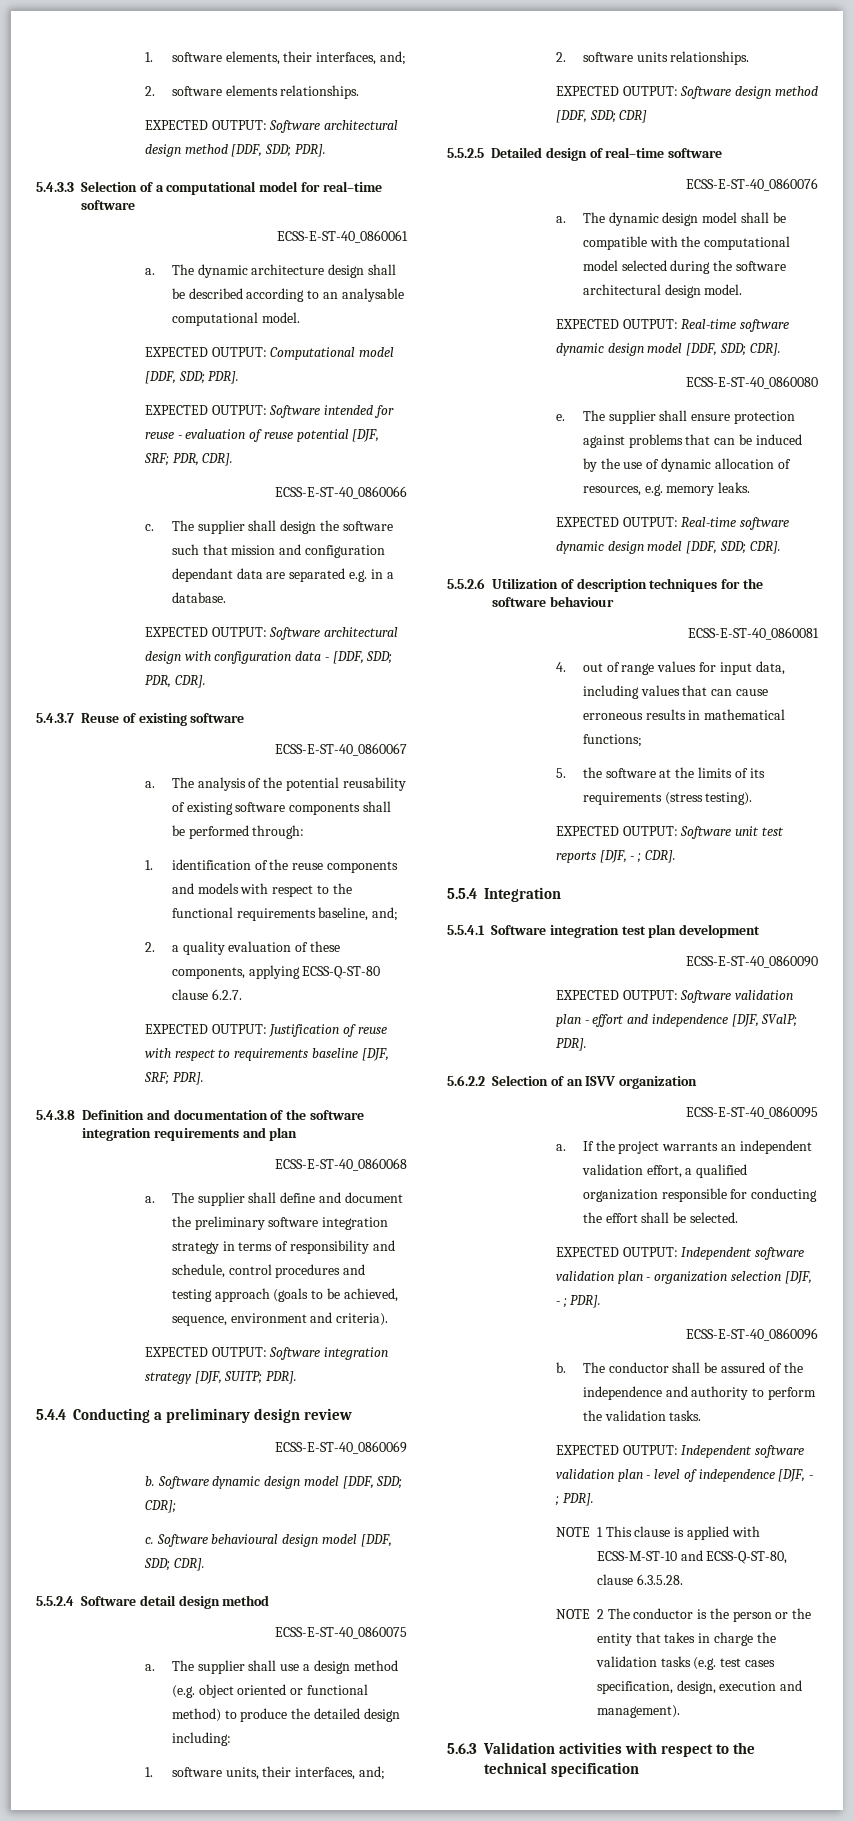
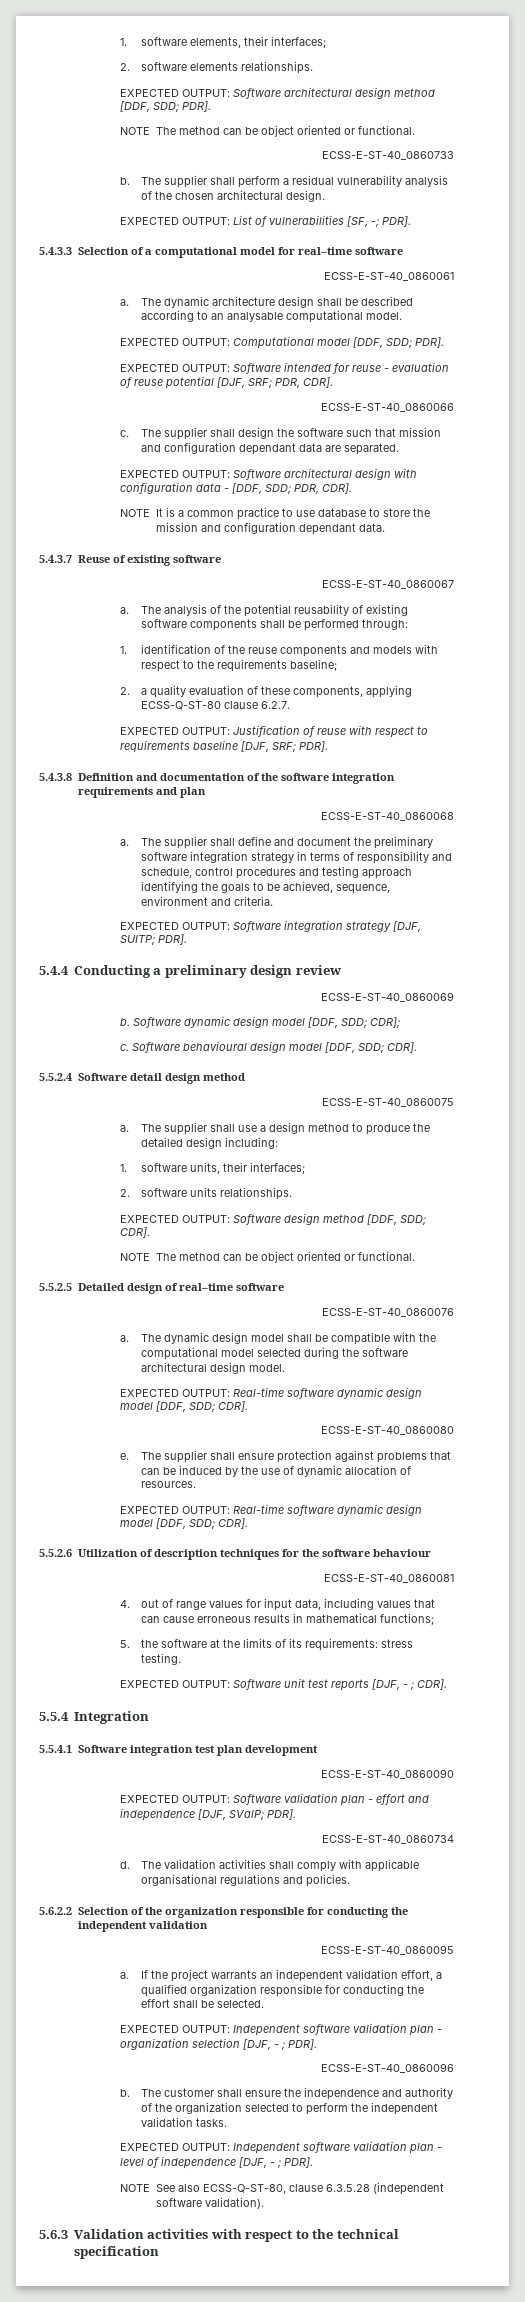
- 1. software elements, their interfaces, and;
+ 1. software elements, their interfaces;
  EXPECTED OUTPUT: Software architectural design method [DDF, SDD; PDR].
+ NOTE The method can be object oriented or functional.
+ ECSS-E-ST-40_0860733
+ b. The supplier shall perform a residual vulnerability analysis of the chosen architectural design.
+ EXPECTED OUTPUT: List of vulnerabilities [SF, -; PDR].
- The supplier shall design the software such that mission and configuration dependant data are separated e.g. in a database.
+ The supplier shall design the software such that mission and configuration dependant data are separated.
+ NOTE It is a common practice to use database to store the mission and configuration dependant data.
- 1. identification of the reuse components and models with respect to the functional requirements baseline, and;
+ 1. identification of the reuse components and models with respect to the requirements baseline;
- The supplier shall define and document the preliminary software integration strategy in terms of responsibility and schedule, control procedures and testing approach (goals to be achieved, sequence, environment and criteria).
+ The supplier shall define and document the preliminary software integration strategy in terms of responsibility and schedule, control procedures and testing approach identifying the goals to be achieved, sequence, environment and criteria.
- The supplier shall use a design method (e.g. object oriented or functional method) to produce the detailed design including:
+ The supplier shall use a design method to produce the detailed design including:
- 1. software units, their interfaces, and;
+ 1. software units, their interfaces;
- EXPECTED OUTPUT: Software design method [DDF, SDD; CDR]
+ EXPECTED OUTPUT: Software design method [DDF, SDD; CDR].
+ NOTE The method can be object oriented or functional.
- The supplier shall ensure protection against problems that can be induced by the use of dynamic allocation of resources, e.g. memory leaks.
+ The supplier shall ensure protection against problems that can be induced by the use of dynamic allocation of resources.
- 5. the software at the limits of its requirements (stress testing).
+ 5. the software at the limits of its requirements: stress testing.
+ ECSS-E-ST-40_0860734
+ d. The validation activities shall comply with applicable organisational regulations and policies.
- 5.6.2.2 Selection of an ISVV organization
+ 5.6.2.2 Selection of the organization responsible for conducting the independent validation
- The conductor shall be assured of the independence and authority to perform the validation tasks.
+ The customer shall ensure the independence and authority of the organization selected to perform the independent validation tasks.
- NOTE 1 This clause is applied with ECSS-M-ST-10 and ECSS-Q-ST-80, clause 6.3.5.28.
- NOTE 2 The conductor is the person or the entity that takes in charge the validation tasks (e.g. test cases specification, design, execution and management).
+ NOTE See also ECSS-Q-ST-80, clause 6.3.5.28 (independent software validation).

